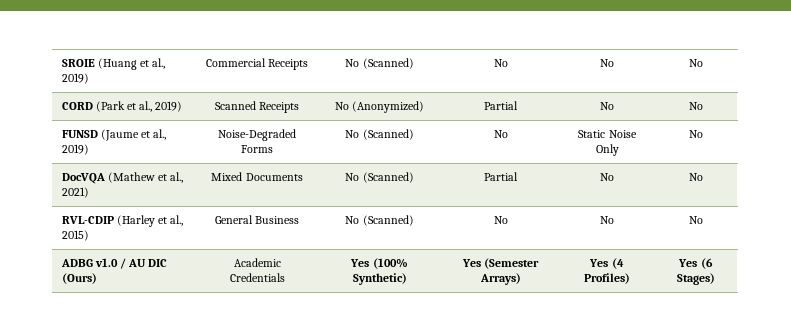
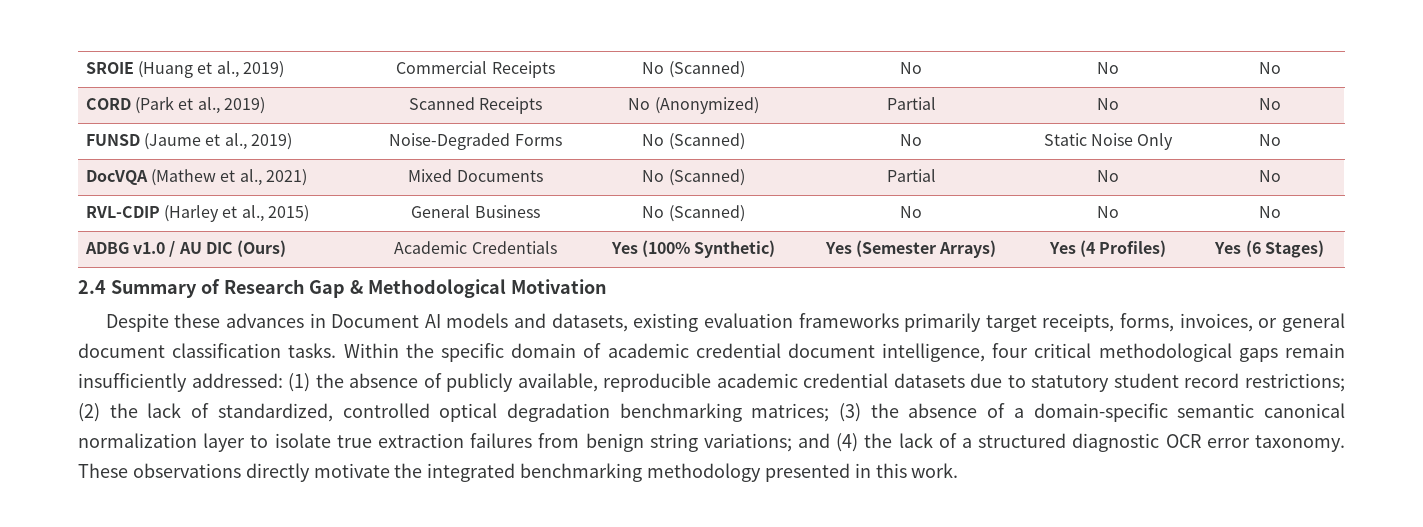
+ 2.4 Summary of Research Gap & Methodological Motivation
+ Despite these advances in Document AI models and datasets, existing evaluation frameworks primarily target receipts, forms, invoices, or general document classification tasks. Within the specific domain of academic credential document intelligence, four critical methodological gaps remain insufficiently addressed: (1) the absence of publicly available, reproducible academic credential datasets due to statutory student record restrictions; (2) the lack of standardized, controlled optical degradation benchmarking matrices; (3) the absence of a domain-specific semantic canonical normalization layer to isolate true extraction failures from benign string variations; and (4) the lack of a structured diagnostic OCR error taxonomy. These observations directly motivate the integrated benchmarking methodology presented in this work.

